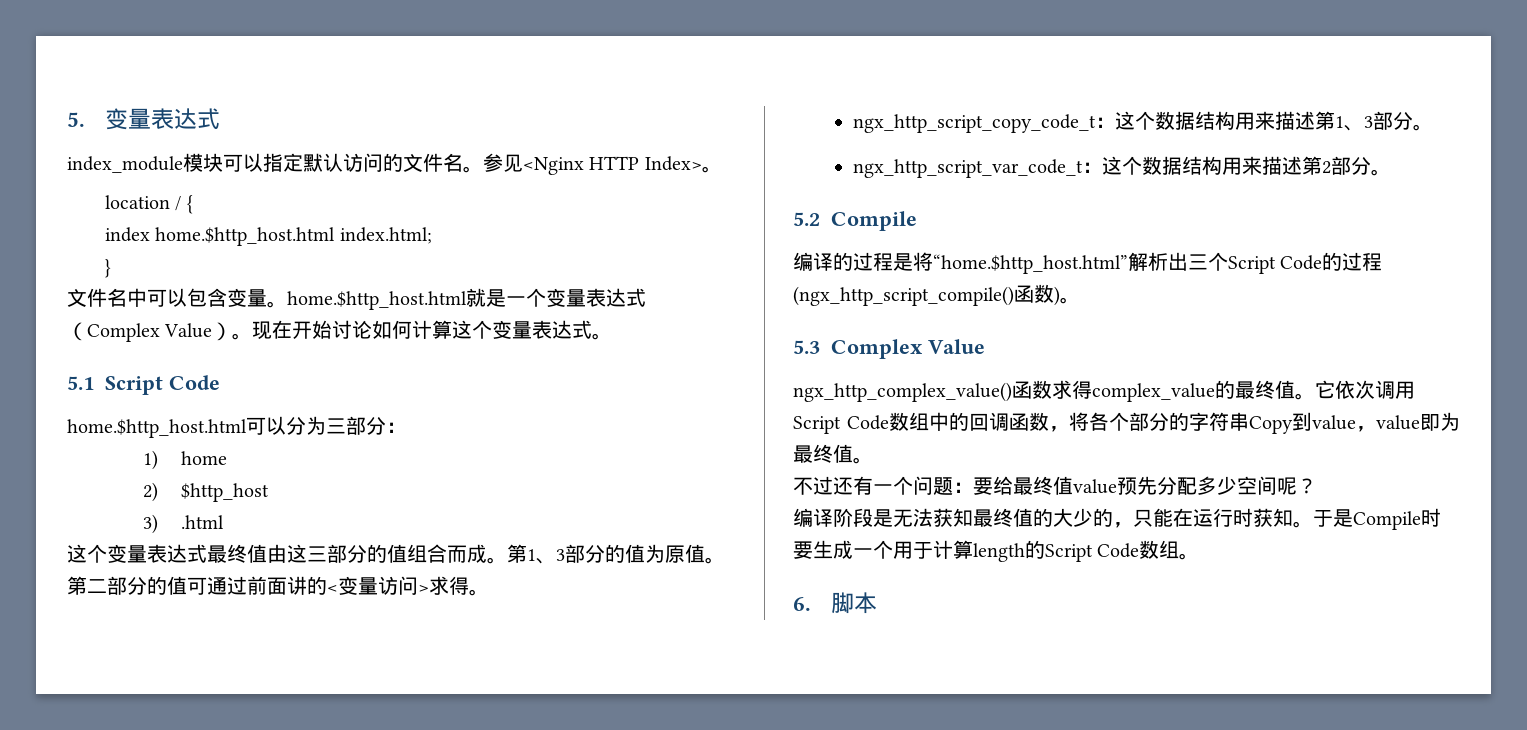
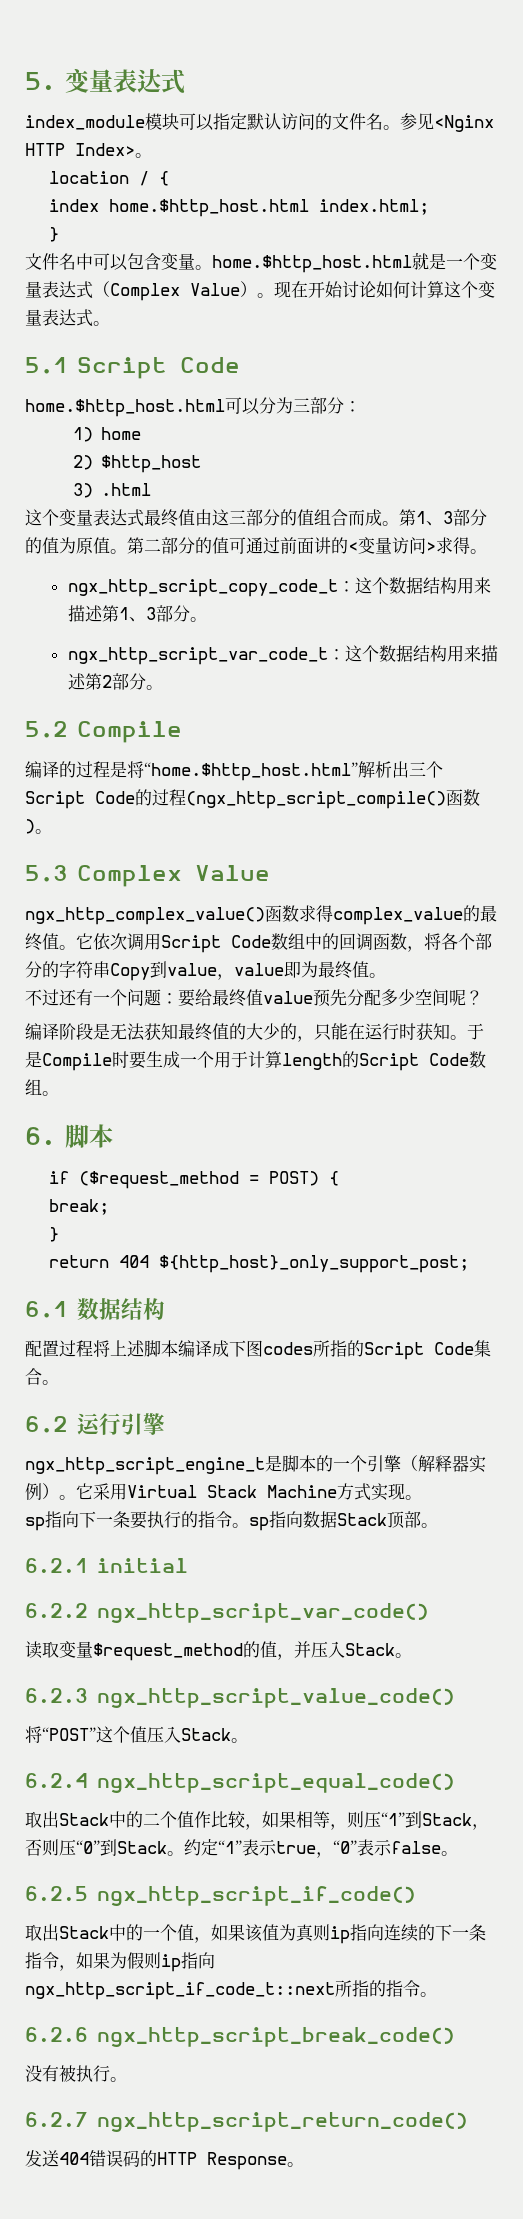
+ if ($request_method = POST) {
+ break;
+ }
+ return 404 ${http_host}_only_support_post;
+ 6.1数据结构
+ 配置过程将上述脚本编译成下图codes所指的Script Code集合。
+ 6.2运行引擎
+ ngx_http_script_engine_t是脚本的一个引擎（解释器实例）。它采用Virtual Stack Machine方式实现。
+ sp指向下一条要执行的指令。sp指向数据Stack顶部。
+ 6.2.1 initial
+ 6.2.2 ngx_http_script_var_code()
+ 读取变量$request_method的值，并压入Stack。
+ 6.2.3 ngx_http_script_value_code()
+ 将“POST”这个值压入Stack。
+ 6.2.4 ngx_http_script_equal_code()
+ 取出Stack中的二个值作比较，如果相等，则压“1”到Stack，否则压“0”到Stack。约定“1”表示true，“0”表示false。
+ 6.2.5 ngx_http_script_if_code()
+ 取出Stack中的一个值，如果该值为真则ip指向连续的下一条指令，如果为假则ip指向ngx_http_script_if_code_t::next所指的指令。
+ 6.2.6 ngx_http_script_break_code()
+ 没有被执行。
+ 6.2.7 ngx_http_script_return_code()
+ 发送404错误码的HTTP Response。

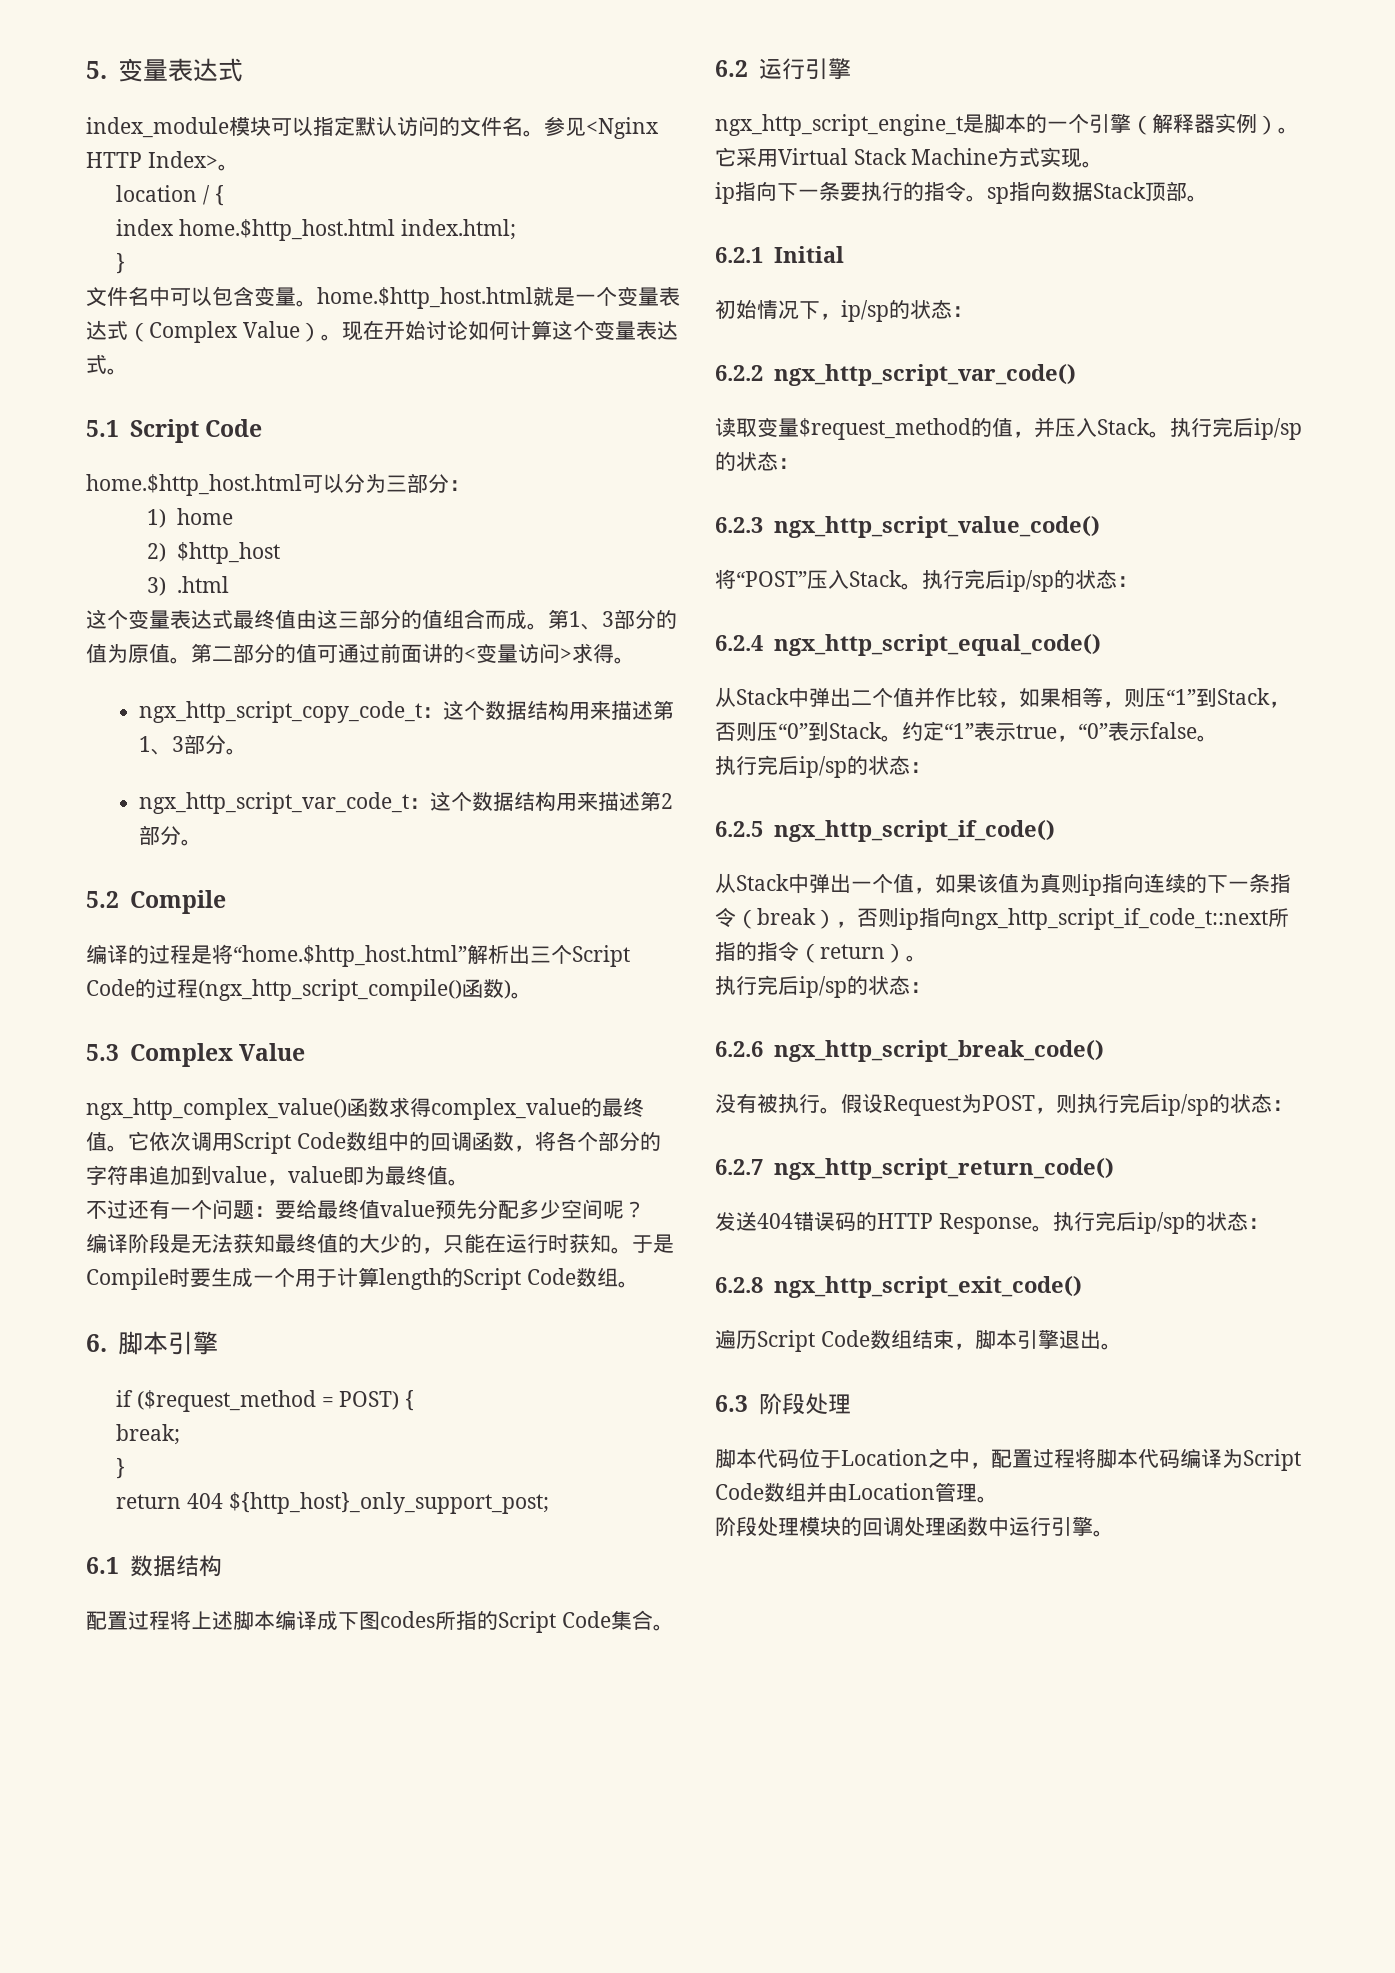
- 它依次调用Script Code数组中的回调函数，将各个部分的字符串Copy到value，value即为最终值。
+ 它依次调用Script Code数组中的回调函数，将各个部分的字符串追加到value，value即为最终值。
- 6.脚本
+ 6.脚本引擎
- sp指向下一条要执行的指令。sp指向数据Stack顶部。
+ ip指向下一条要执行的指令。sp指向数据Stack顶部。
- 6.2.1 initial
+ 6.2.1 Initial
+ 初始情况下，ip/sp的状态：
- 读取变量$request_method的值，并压入Stack。
+ 读取变量$request_method的值，并压入Stack。执行完后ip/sp的状态：
- 将“POST”这个值压入Stack。
+ 将“POST”压入Stack。执行完后ip/sp的状态：
  6.2.4 ngx_http_script_equal_code()
- 取出Stack中的二个值作比较，如果相等，则压“1”到Stack，否则压“0”到Stack。
+ 从Stack中弹出二个值并作比较，如果相等，则压“1”到Stack，否则压“0”到Stack。
  约定“1”表示true，“0”表示false。
+ 执行完后ip/sp的状态：
- 取出Stack中的一个值，如果该值为真则ip指向连续的下一条指令，如果为假则ip指向ngx_http_script_if_code_t::next所指的指令。
+ 从Stack中弹出一个值，如果该值为真则ip指向连续的下一条指令（break），否则ip指向ngx_http_script_if_code_t::next所指的指令（return）。
+ 执行完后ip/sp的状态：
+ 假设Request为POST，则执行完后ip/sp的状态：
- 发送404错误码的HTTP Response。
+ 发送404错误码的HTTP Response。执行完后ip/sp的状态：
+ 6.2.8 ngx_http_script_exit_code()
+ 遍历Script Code数组结束，脚本引擎退出。
+ 6.3阶段处理
+ 脚本代码位于Location之中，配置过程将脚本代码编译为Script Code数组并由Location管理。
+ 阶段处理模块的回调处理函数中运行引擎。

